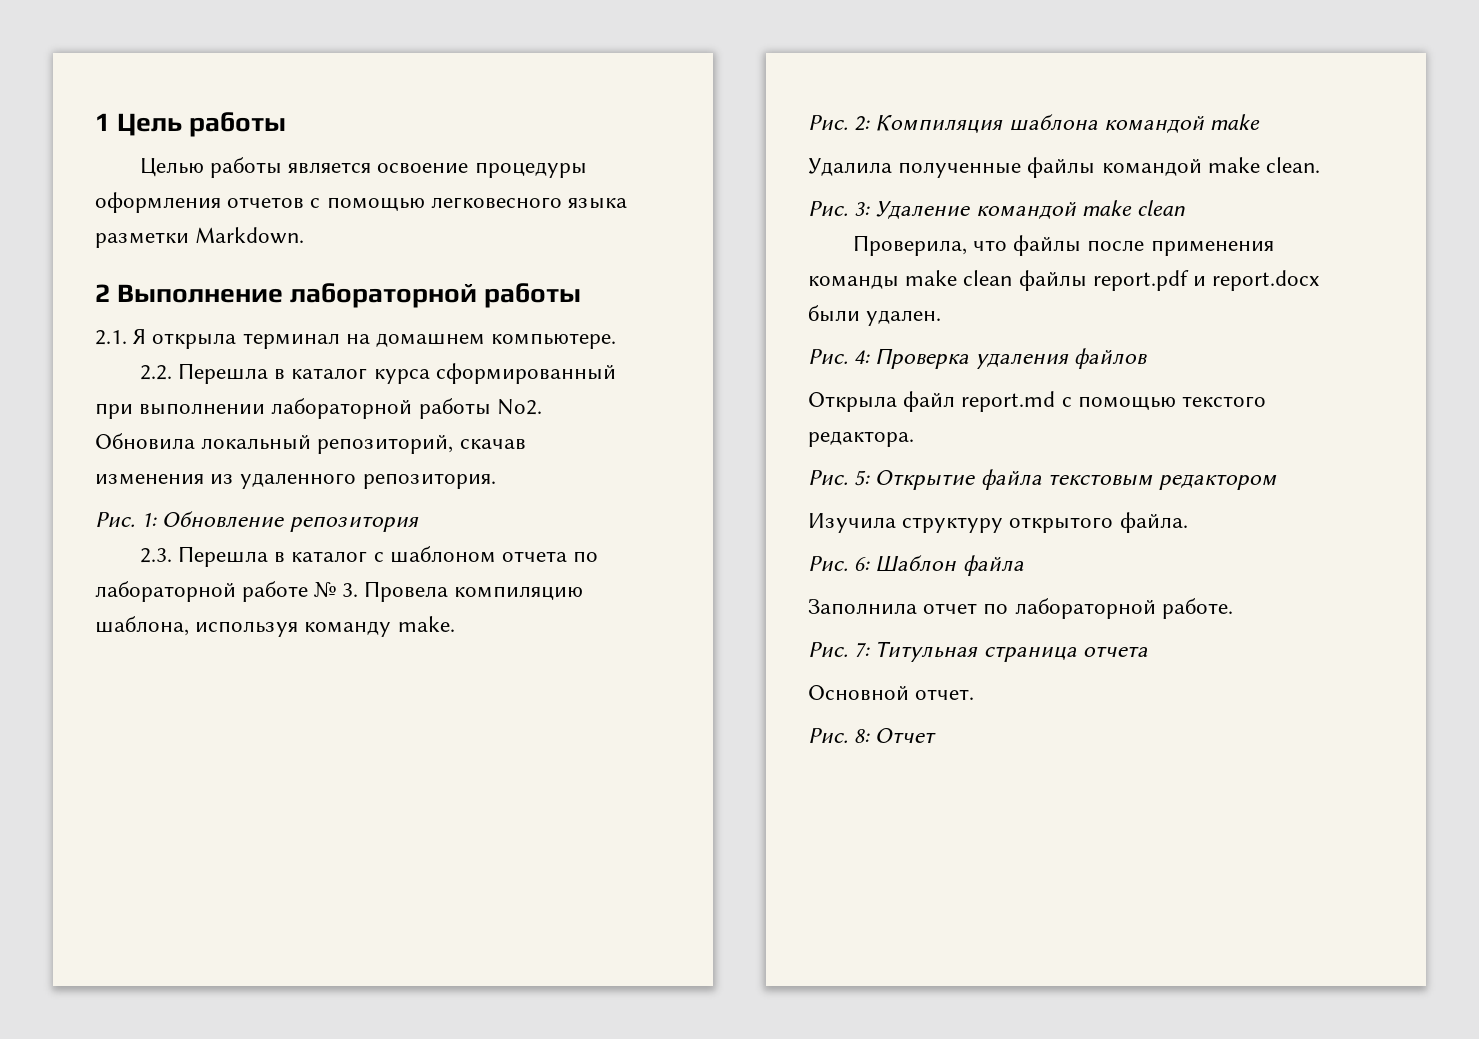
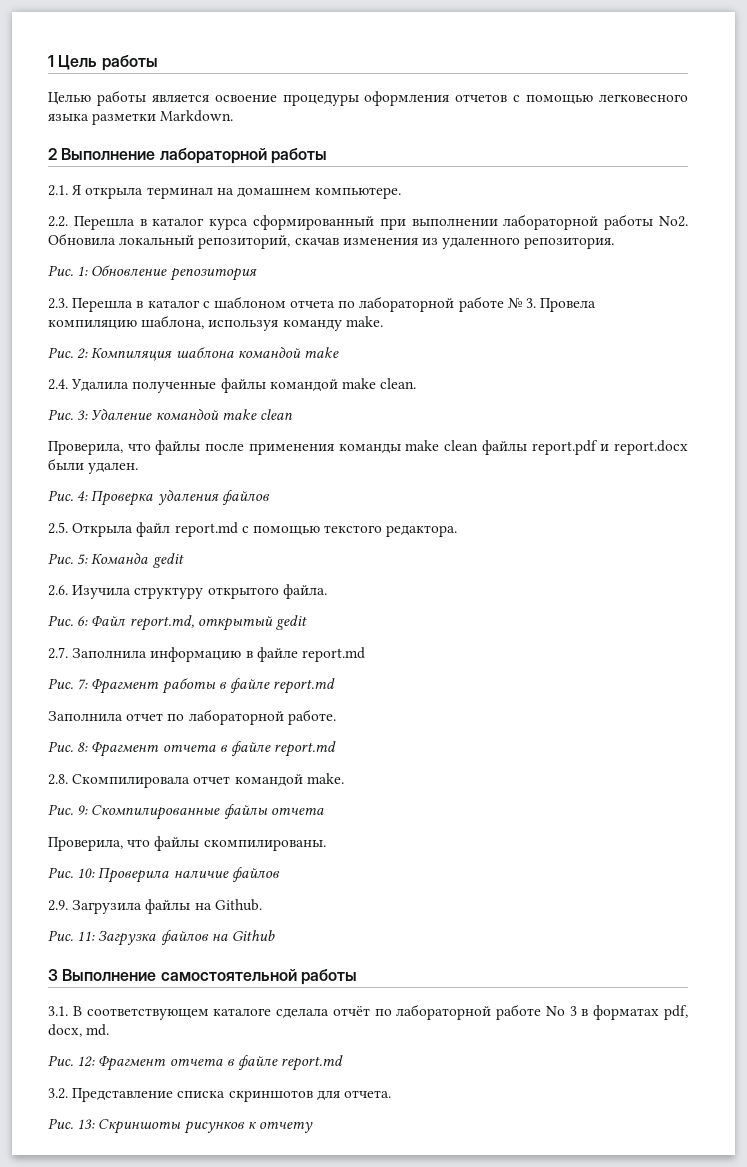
- Удалила полученные файлы командой make clean.
+ 2.4. Удалила полученные файлы командой make clean.
- Открыла файл report.md с помощью текстого редактора.
+ 2.5. Открыла файл report.md с помощью текстого редактора.
- Рис. 5: Открытие файла текстовым редактором
- Изучила структуру открытого файла.
+ Рис. 5: Команда gedit
+ 2.6. Изучила структуру открытого файла.
- Рис. 6: Шаблон файла
+ Рис. 6: Файл report.md, открытый gedit
+ 2.7. Заполнила информацию в файле report.md
+ Рис. 7: Фрагмент работы в файле report.md
- Рис. 7: Титульная страница отчета
- Основной отчет.
- Рис. 8: Отчет
+ Рис. 8: Фрагмент отчета в файле report.md
+ 2.8. Скомпилировала отчет командой make.
+ Рис. 9: Скомпилированные файлы отчета
+ Проверила, что файлы скомпилированы.
+ Рис. 10: Проверила наличие файлов
+ 2.9. Загрузила файлы на Github.
+ Рис. 11: Загрузка файлов на Github
+ 3 Выполнение самостоятельной работы
+ 3.1. В соответствующем каталоге сделала отчёт по лабораторной работе No 3 в форматах pdf, docx, md.
+ Рис. 12: Фрагмент отчета в файле report.md
+ 3.2. Представление списка скриншотов для отчета.
+ Рис. 13: Скриншоты рисунков к отчету

